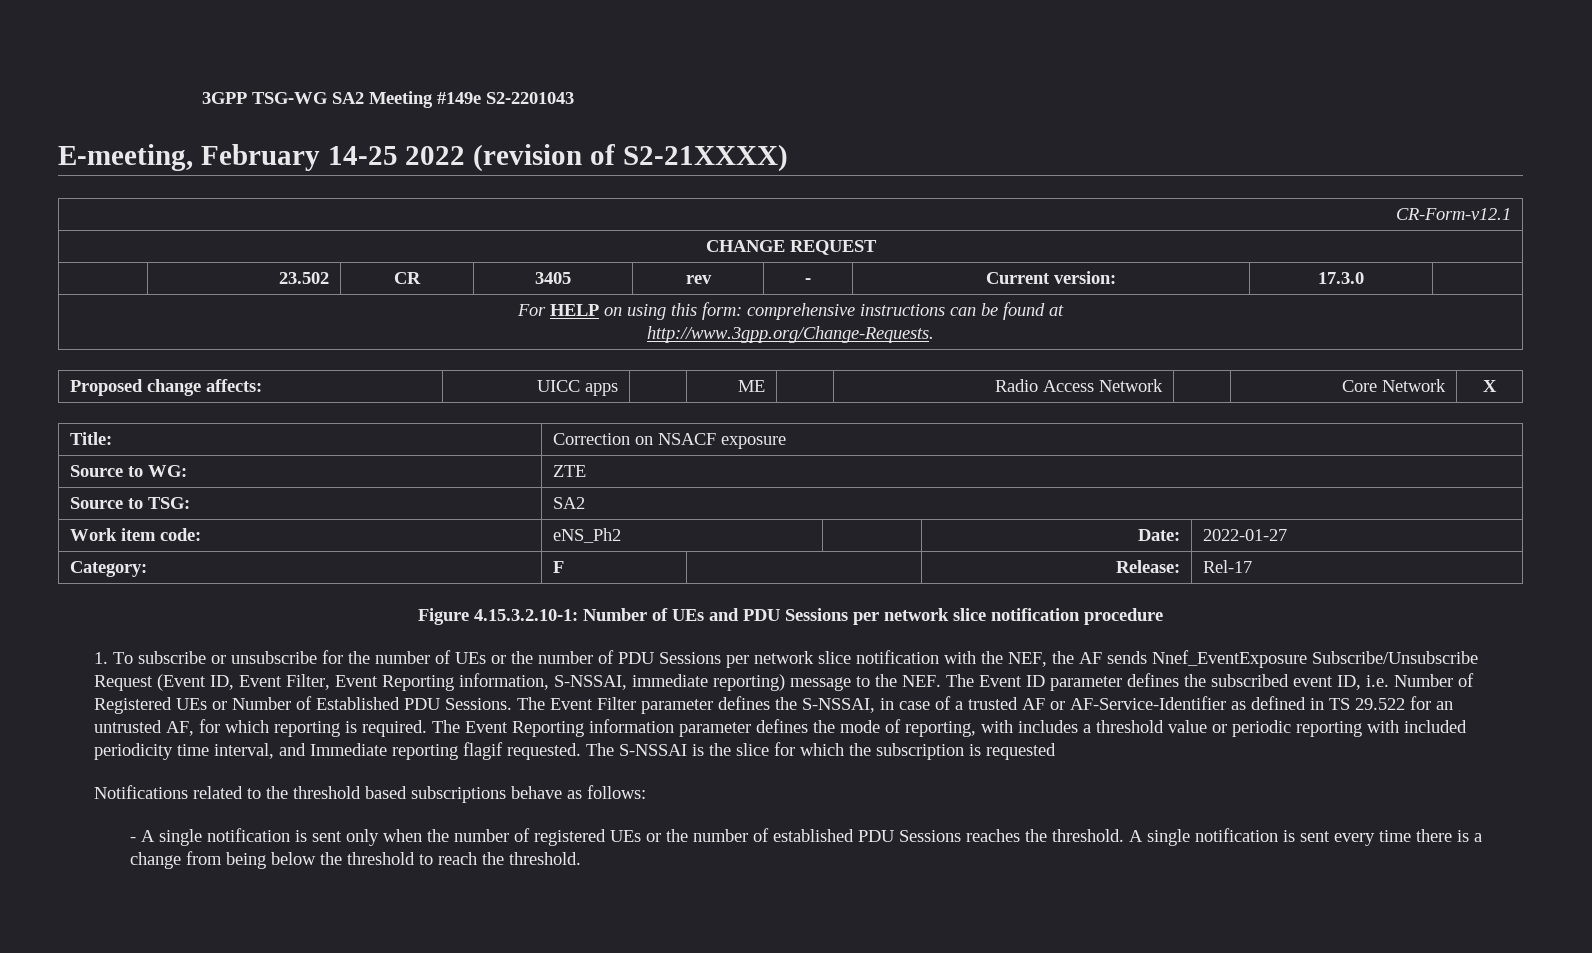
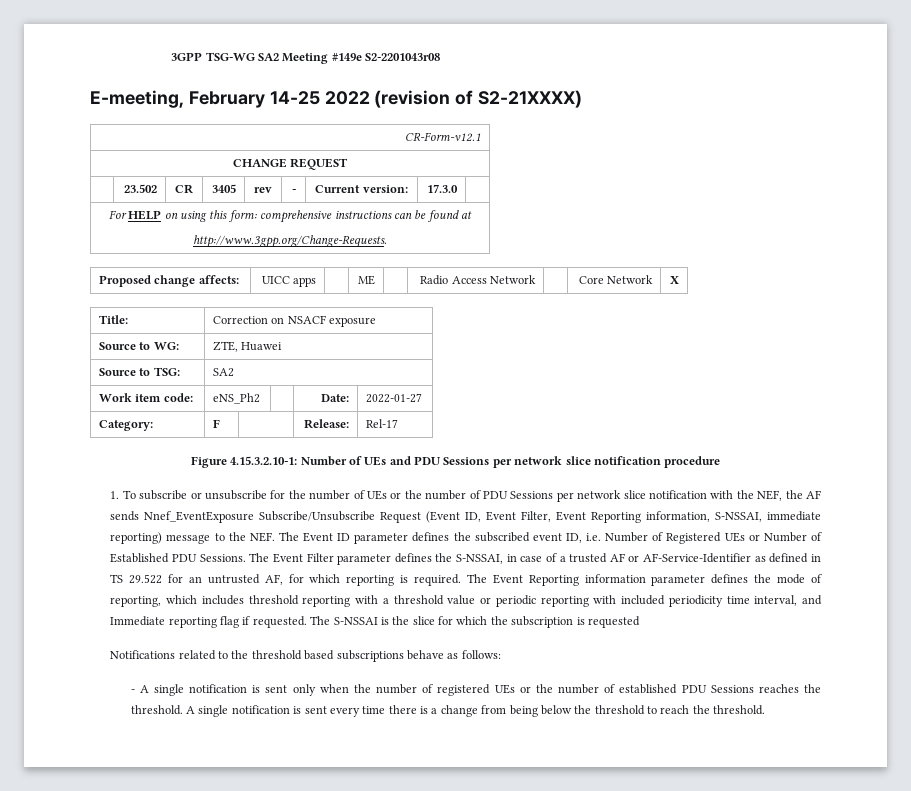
- 3GPP TSG-WG SA2 Meeting #149e S2-2201043
+ 3GPP TSG-WG SA2 Meeting #149e S2-2201043r08
- Source to WG: | ZTE
+ Source to WG: | ZTE, Huawei
- The Event Reporting information parameter defines the mode of reporting, with includes a threshold value or periodic reporting with included periodicity time interval, and Immediate reporting flagif requested.
+ The Event Reporting information parameter defines the mode of reporting, which includes threshold reporting with a threshold value or periodic reporting with included periodicity time interval, and Immediate reporting flag if requested.

